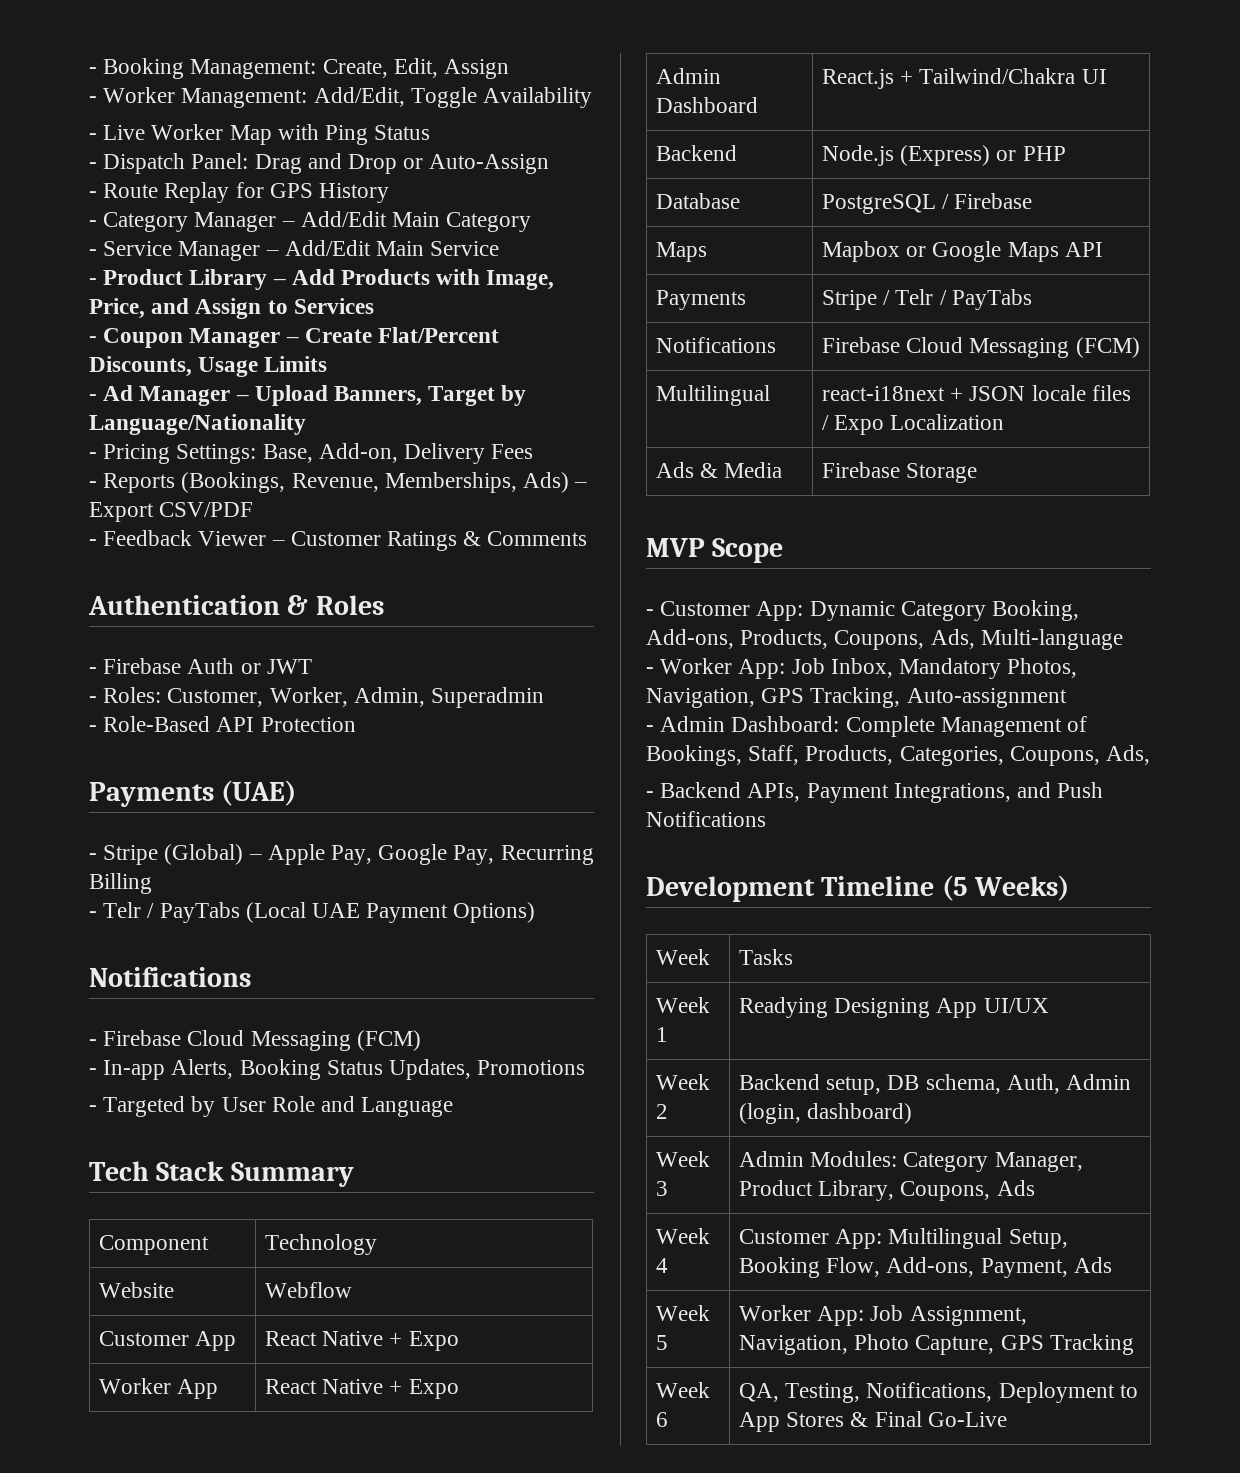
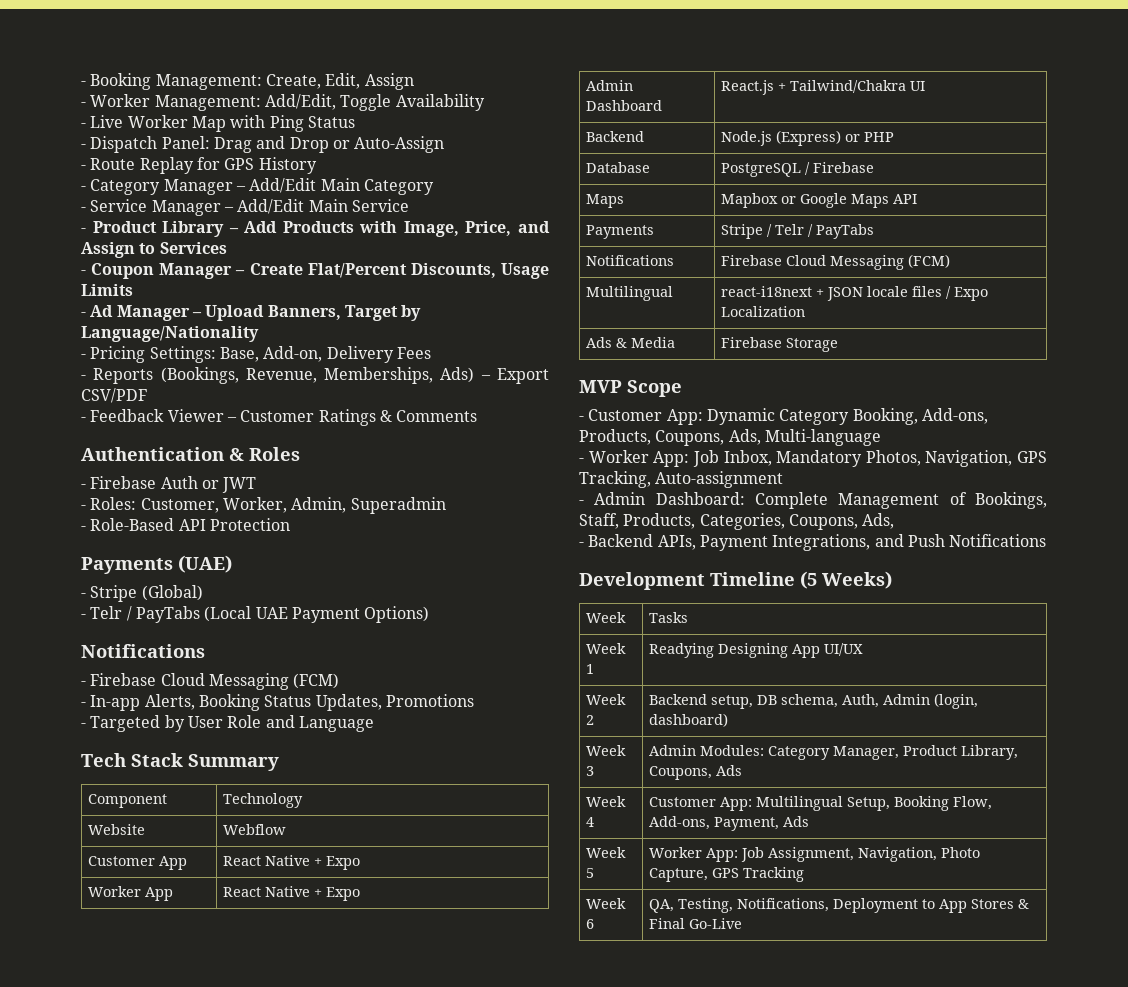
- - Stripe (Global) – Apple Pay, Google Pay, Recurring Billing
+ - Stripe (Global)

